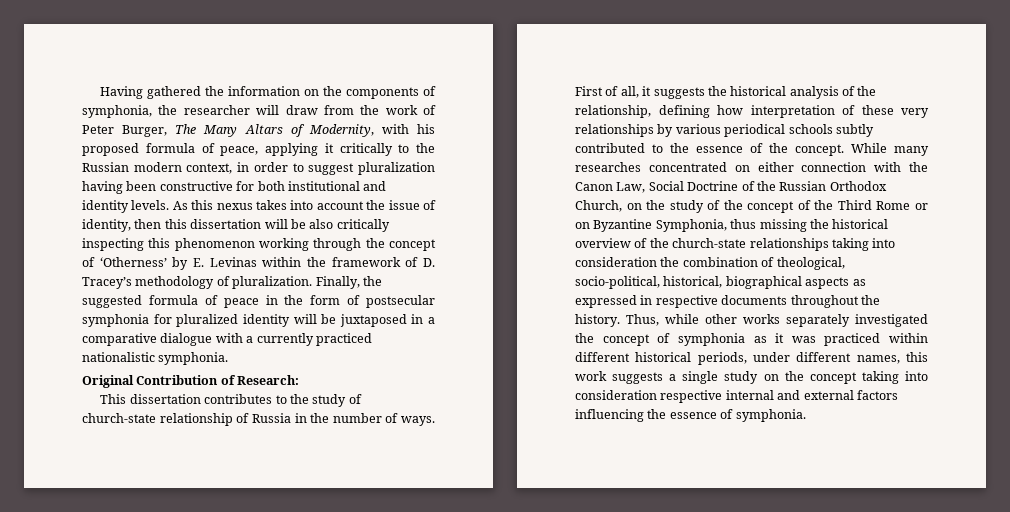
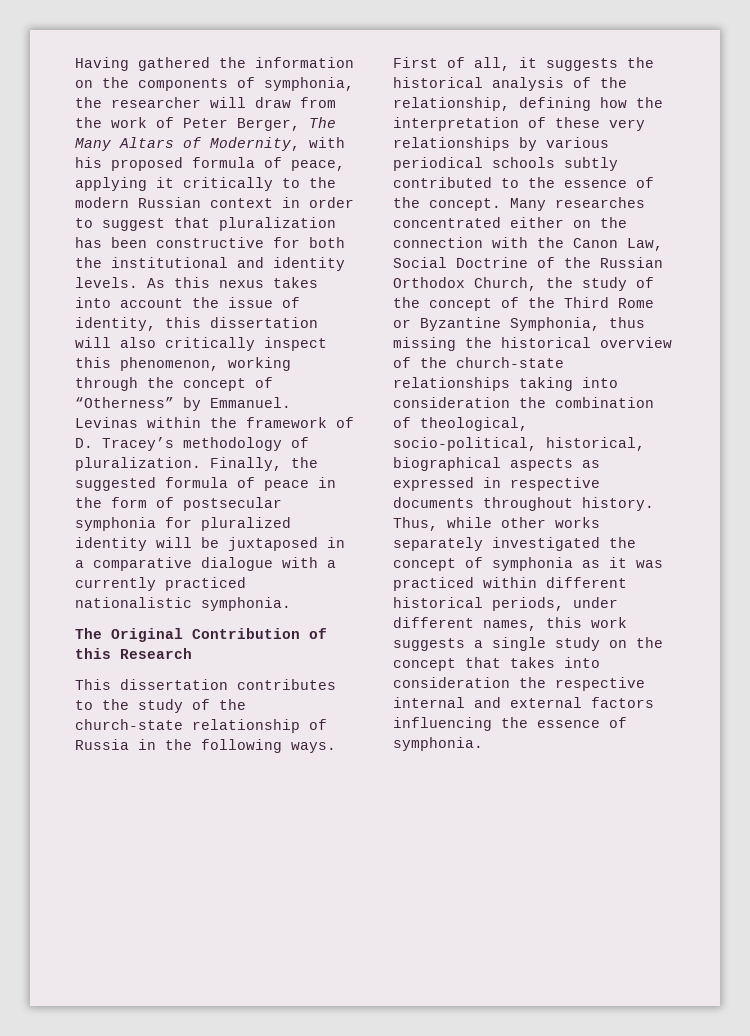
- Having gathered the information on the components of symphonia, the researcher will draw from the work of Peter Burger, The Many Altars of Modernity, with his proposed formula of peace, applying it critically to the Russian modern context, in order to suggest pluralization having been constructive for both institutional and identity levels.
+ Having gathered the information on the components of symphonia, the researcher will draw from the work of Peter Berger, The Many Altars of Modernity, with his proposed formula of peace, applying it critically to the modern Russian context in order to suggest that pluralization has been constructive for both the institutional and identity levels.
- As this nexus takes into account the issue of identity, then this dissertation will be also critically inspecting this phenomenon working through the concept of ‘Otherness’ by E. Levinas within the framework of D. Tracey’s methodology of pluralization.
+ As this nexus takes into account the issue of identity, this dissertation will also critically inspect this phenomenon, working through the concept of “Otherness” by Emmanuel. Levinas within the framework of D. Tracey’s methodology of pluralization.
- Original Contribution of Research:
+ The Original Contribution of this Research
- This dissertation contributes to the study of church-state relationship of Russia in the number of ways.
+ This dissertation contributes to the study of the church-state relationship of Russia in the following ways.
- First of all, it suggests the historical analysis of the relationship, defining how interpretation of these very relationships by various periodical schools subtly contributed to the essence of the concept.
+ First of all, it suggests the historical analysis of the relationship, defining how the interpretation of these very relationships by various periodical schools subtly contributed to the essence of the concept.
- While many researches concentrated on either connection with the Canon Law, Social Doctrine of the Russian Orthodox Church, on the study of the concept of the Third Rome or on Byzantine Symphonia, thus missing the historical overview of the church-state relationships taking into consideration the combination of theological, socio-political, historical, biographical aspects as expressed in respective documents throughout the history.
+ Many researches concentrated either on the connection with the Canon Law, Social Doctrine of the Russian Orthodox Church, the study of the concept of the Third Rome or Byzantine Symphonia, thus missing the historical overview of the church-state relationships taking into consideration the combination of theological, socio-political, historical, biographical aspects as expressed in respective documents throughout history.
- Thus, while other works separately investigated the concept of symphonia as it was practiced within different historical periods, under different names, this work suggests a single study on the concept taking into consideration respective internal and external factors influencing the essence of symphonia.
+ Thus, while other works separately investigated the concept of symphonia as it was practiced within different historical periods, under different names, this work suggests a single study on the concept that takes into consideration the respective internal and external factors influencing the essence of symphonia.

